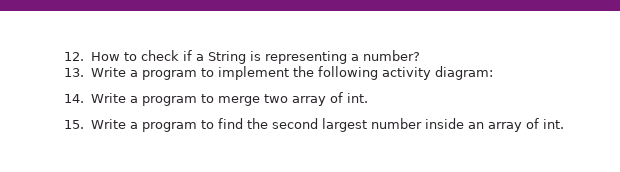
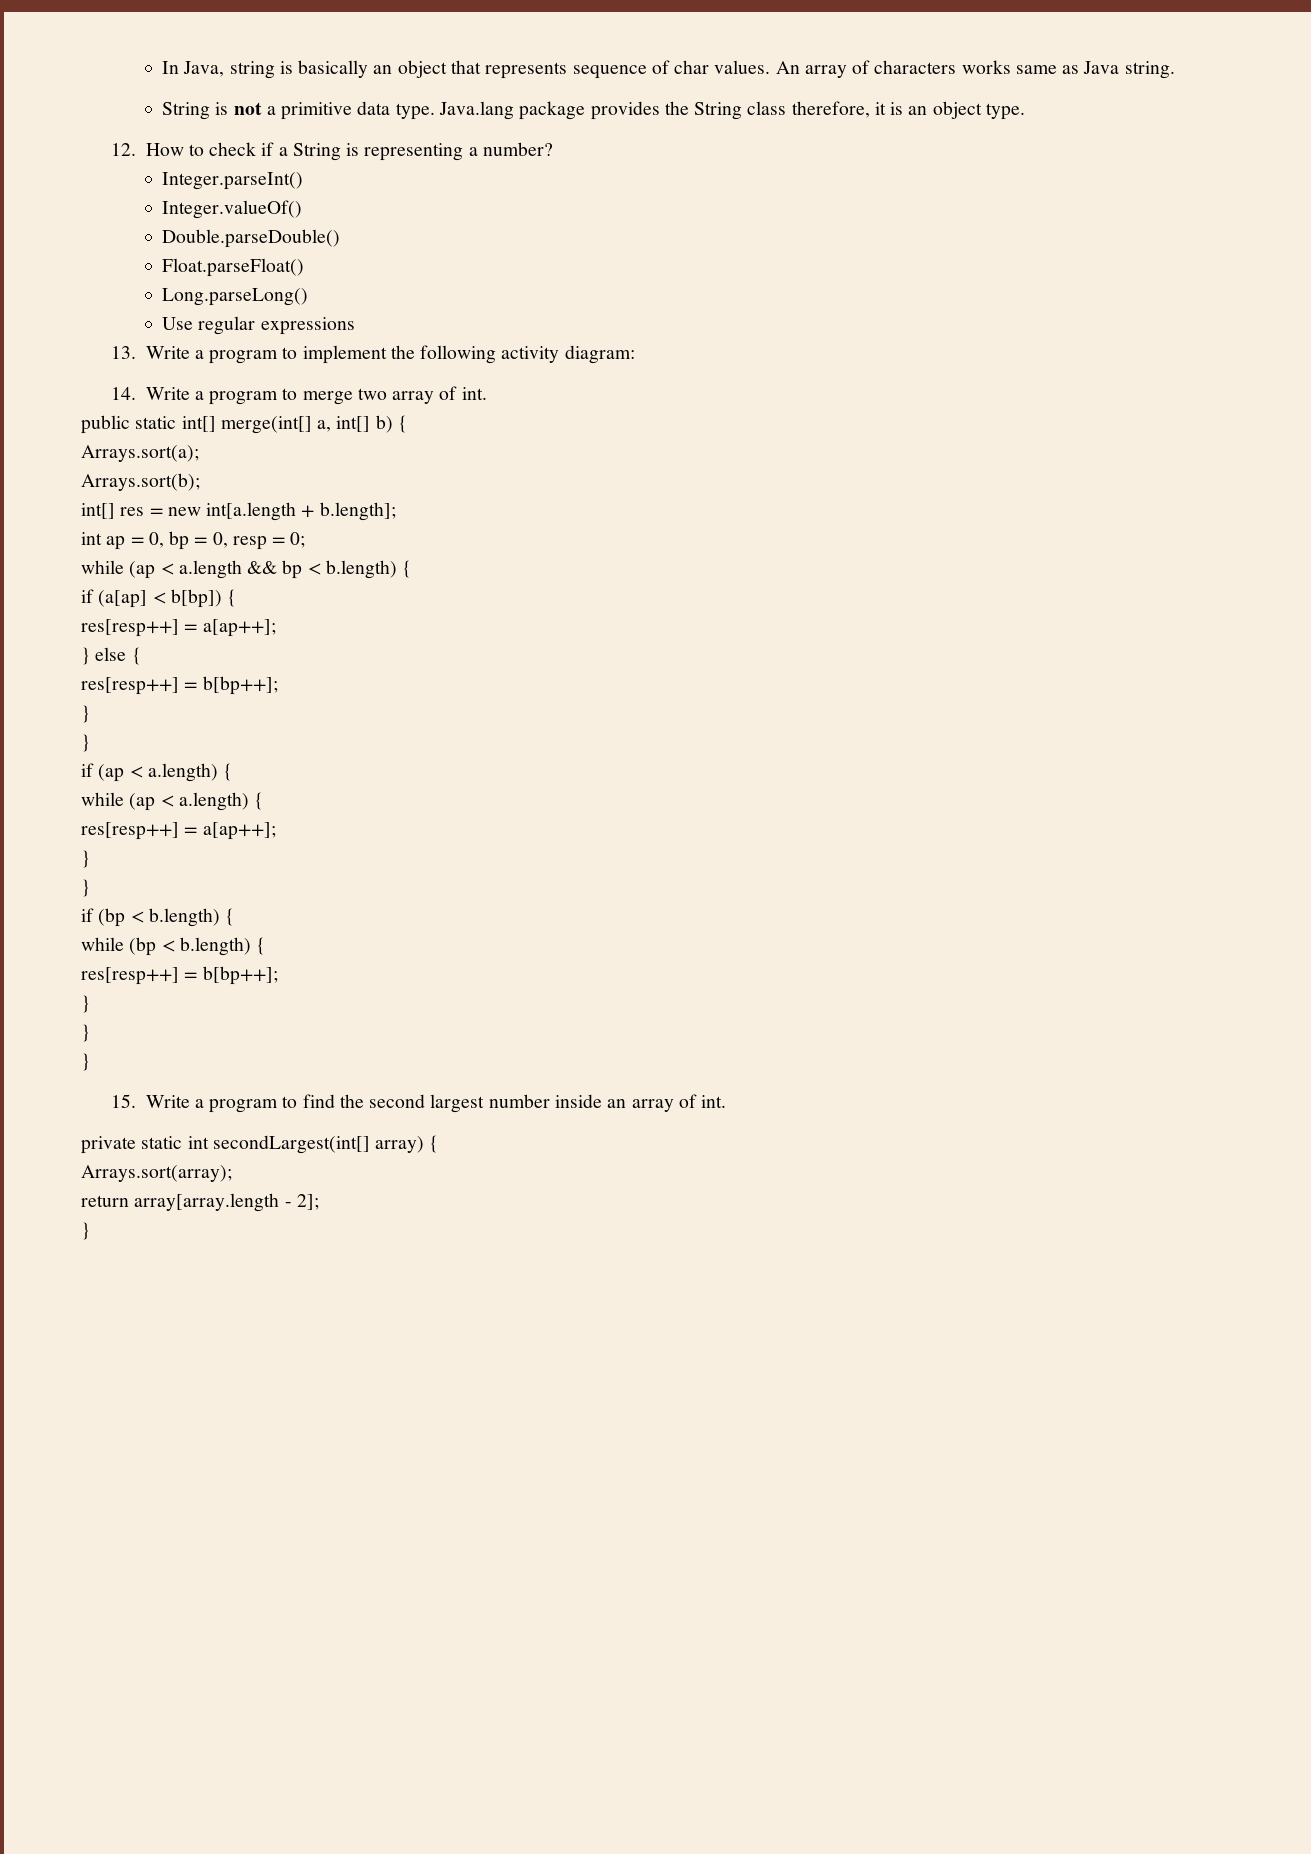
+ In Java, string is basically an object that represents sequence of char values. An array of characters works same as Java string.
+ String is not a primitive data type. Java.lang package provides the String class therefore, it is an object type.
+ Integer.parseInt()
+ Integer.valueOf()
+ Double.parseDouble()
+ Float.parseFloat()
+ Long.parseLong()
+ Use regular expressions
+ public static int[] merge(int[] a, int[] b) {
+ Arrays.sort(a);
+ Arrays.sort(b);
+ int[] res = new int[a.length + b.length];
+ int ap = 0, bp = 0, resp = 0;
+ while (ap < a.length && bp < b.length) {
+ if (a[ap] < b[bp]) {
+ res[resp++] = a[ap++];
+ } else {
+ res[resp++] = b[bp++];
+ }
+ }
+ if (ap < a.length) {
+ while (ap < a.length) {
+ res[resp++] = a[ap++];
+ }
+ }
+ if (bp < b.length) {
+ while (bp < b.length) {
+ res[resp++] = b[bp++];
+ }
+ }
+ }
+ private static int secondLargest(int[] array) {
+ Arrays.sort(array);
+ return array[array.length - 2];
+ }

